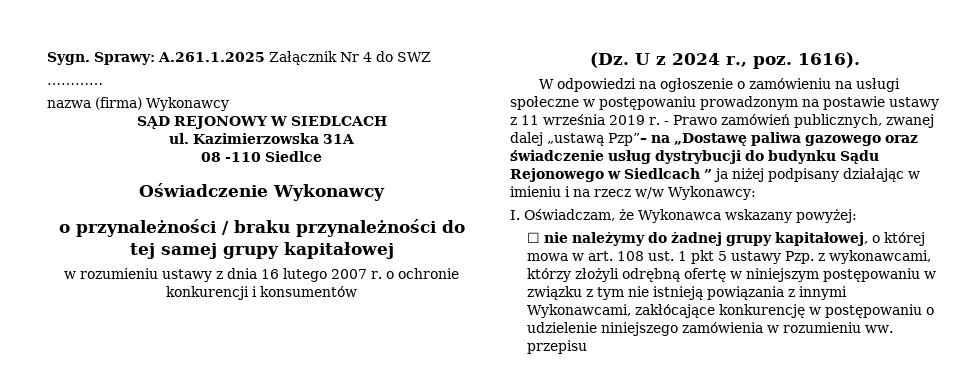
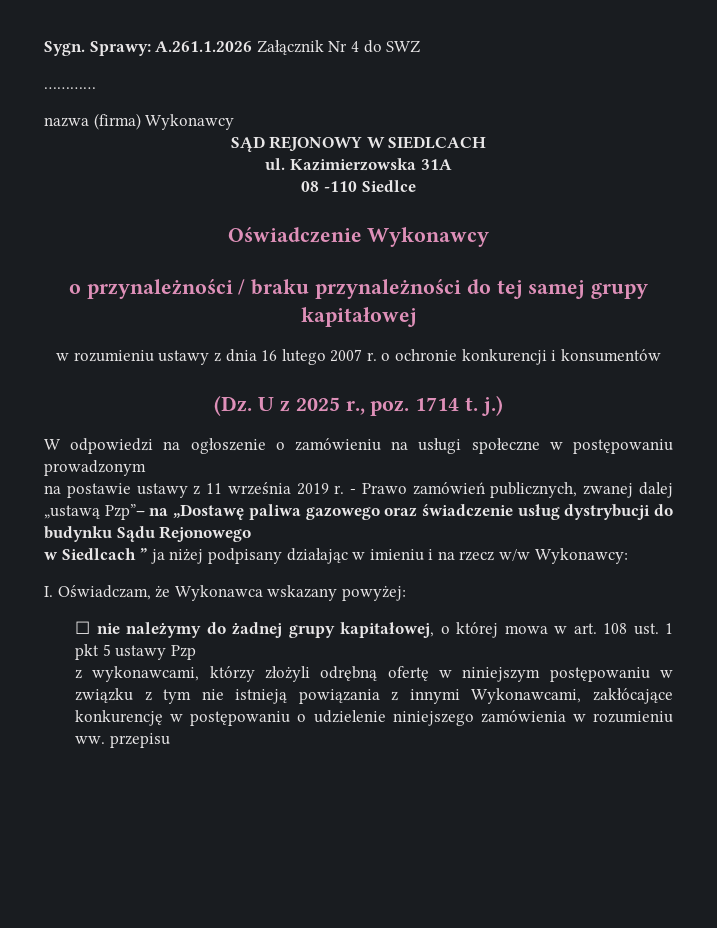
- Sprawy: A.261.1.2025 Załącznik Nr 4 do SWZ
+ Sprawy: A.261.1.2026 Załącznik Nr 4 do SWZ
- (Dz. U z 2024 r., poz. 1616).
+ (Dz. U z 2025 r., poz. 1714 t. j.)
- W odpowiedzi na ogłoszenie o zamówieniu na usługi społeczne w postępowaniu prowadzonym na postawie ustawy z 11 września 2019 r.
+ W odpowiedzi na ogłoszenie o zamówieniu na usługi społeczne w postępowaniu prowadzonym
+ na postawie ustawy z 11 września 2019 r.
- - Prawo zamówień publicznych, zwanej dalej „ustawą Pzp”– na „Dostawę paliwa gazowego oraz świadczenie usług dystrybucji do budynku Sądu Rejonowego w Siedlcach ” ja niżej podpisany działając w imieniu i na rzecz w/w Wykonawcy:
+ - Prawo zamówień publicznych, zwanej dalej „ustawą Pzp”– na „Dostawę paliwa gazowego oraz świadczenie usług dystrybucji do budynku Sądu Rejonowego
+ w Siedlcach ” ja niżej podpisany działając w imieniu i na rzecz w/w Wykonawcy:
- ☐ nie należymy do żadnej grupy kapitałowej, o której mowa w art. 108 ust. 1 pkt 5 ustawy Pzp. z wykonawcami, którzy złożyli odrębną ofertę w niniejszym postępowaniu w związku z tym nie istnieją powiązania z innymi Wykonawcami, zakłócające konkurencję w postępowaniu o udzielenie niniejszego zamówienia w rozumieniu ww. przepisu
+ ☐ nie należymy do żadnej grupy kapitałowej, o której mowa w art. 108 ust. 1 pkt 5 ustawy Pzp
+ z wykonawcami, którzy złożyli odrębną ofertę w niniejszym postępowaniu w związku z tym nie istnieją powiązania z innymi Wykonawcami, zakłócające konkurencję w postępowaniu o udzielenie niniejszego zamówienia w rozumieniu ww. przepisu

